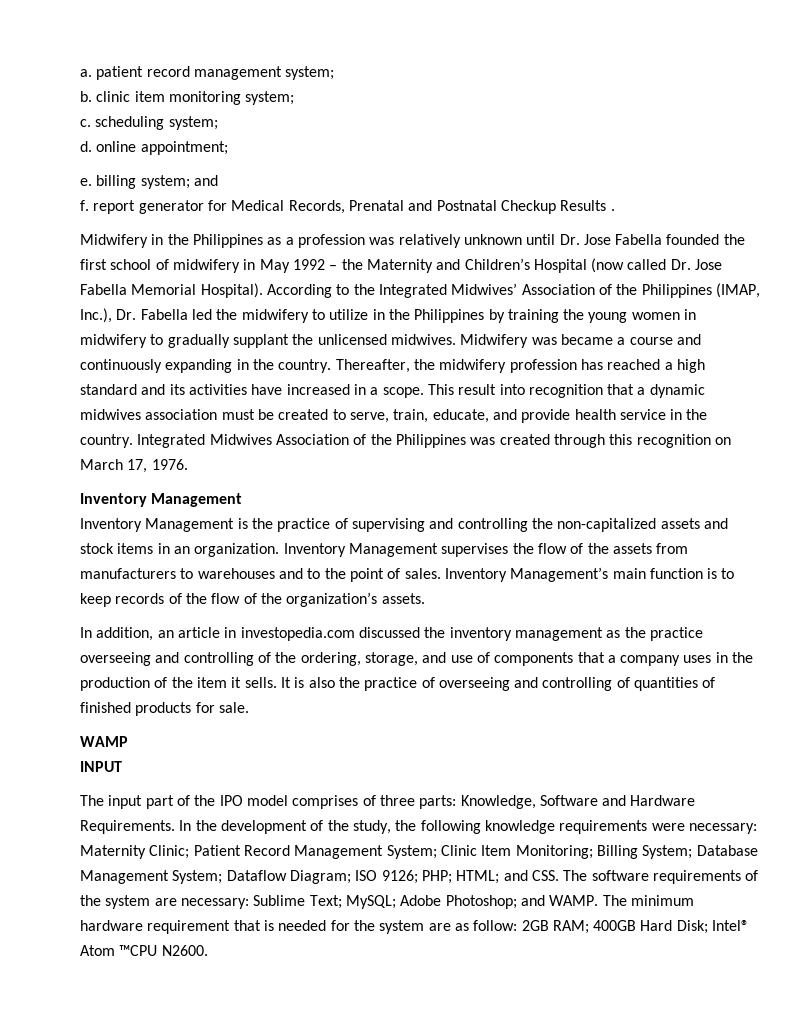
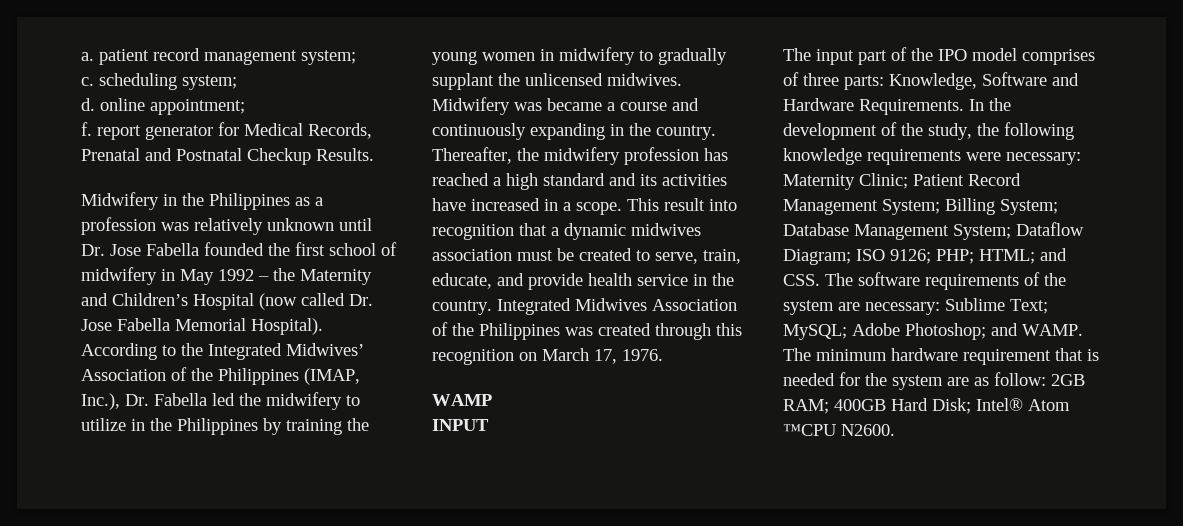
- b. clinic item monitoring system;
- e. billing system; and
- f. report generator for Medical Records, Prenatal and Postnatal Checkup Results .
+ f. report generator for Medical Records, Prenatal and Postnatal Checkup Results.
  Integrated Midwives Association of the Philippines was created through this recognition on March 17, 1976.
- Inventory Management
- Inventory Management is the practice of supervising and controlling the non-capitalized assets and stock items in an organization. Inventory Management supervises the flow of the assets from manufacturers to warehouses and to the point of sales. Inventory Management’s main function is to keep records of the flow of the organization’s assets.
- In addition, an article in investopedia.com discussed the inventory management as the practice overseeing and controlling of the ordering, storage, and use of components that a company uses in the production of the item it sells. It is also the practice of overseeing and controlling of quantities of finished products for sale.
- In the development of the study, the following knowledge requirements were necessary: Maternity Clinic; Patient Record Management System; Clinic Item Monitoring; Billing System; Database Management System; Dataflow Diagram; ISO 9126; PHP; HTML; and CSS. The software requirements of the system are necessary: Sublime Text; MySQL; Adobe Photoshop; and WAMP.
+ In the development of the study, the following knowledge requirements were necessary: Maternity Clinic; Patient Record Management System; Billing System; Database Management System; Dataflow Diagram; ISO 9126; PHP; HTML; and CSS. The software requirements of the system are necessary: Sublime Text; MySQL; Adobe Photoshop; and WAMP.

